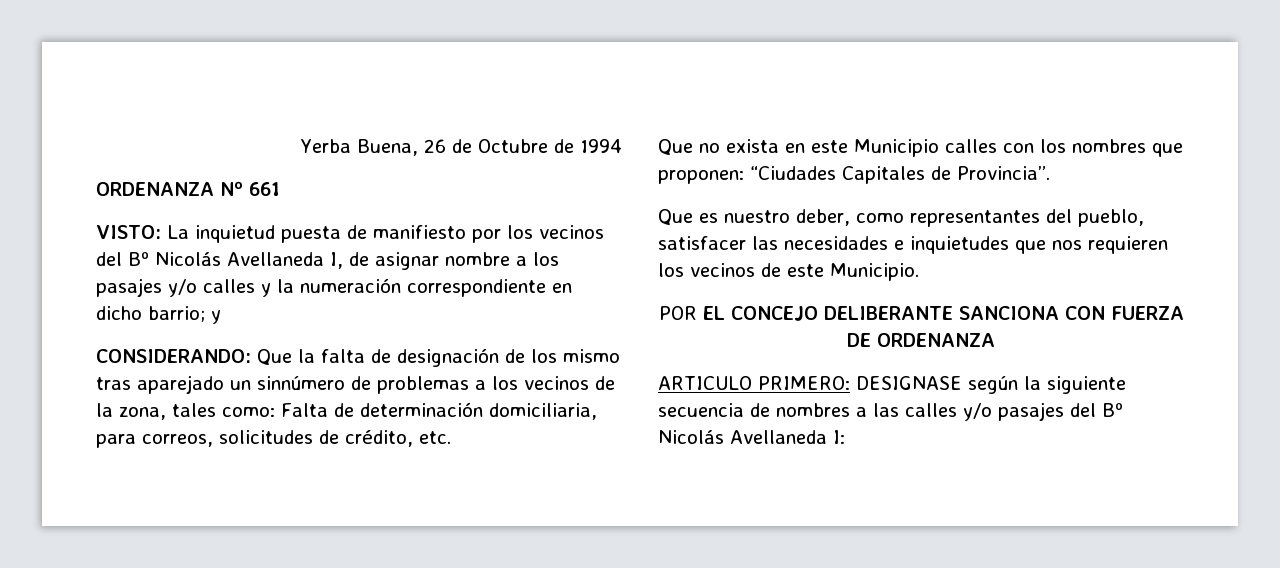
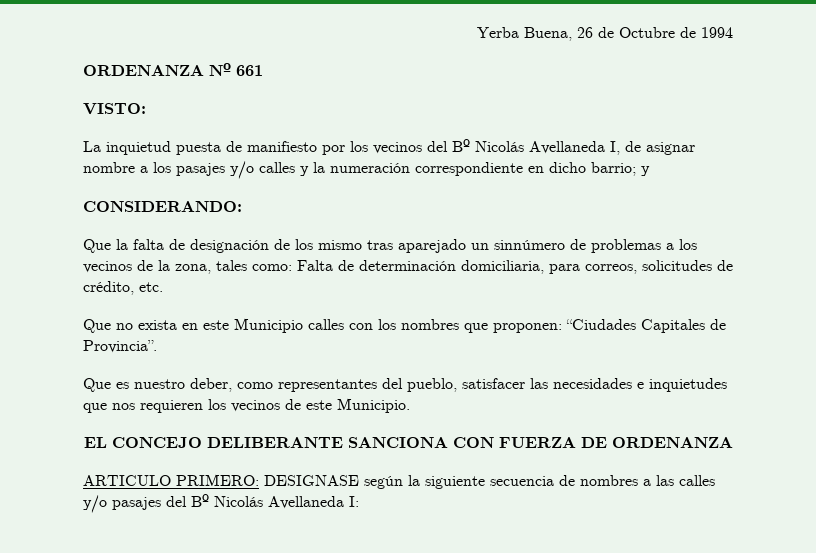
- VISTO: La inquietud puesta de manifiesto por los vecinos del Bº Nicolás Avellaneda I, de asignar nombre a los pasajes y/o calles y la numeración correspondiente en dicho barrio; y
+ VISTO:
+ La inquietud puesta de manifiesto por los vecinos del Bº Nicolás Avellaneda I, de asignar nombre a los pasajes y/o calles y la numeración correspondiente en dicho barrio; y
- CONSIDERANDO: Que la falta de designación de los mismo tras aparejado un sinnúmero de problemas a los vecinos de la zona, tales como: Falta de determinación domiciliaria, para correos, solicitudes de crédito, etc.
+ CONSIDERANDO:
+ Que la falta de designación de los mismo tras aparejado un sinnúmero de problemas a los vecinos de la zona, tales como: Falta de determinación domiciliaria, para correos, solicitudes de crédito, etc.
- POR EL CONCEJO DELIBERANTE SANCIONA CON FUERZA DE ORDENANZA
+ EL CONCEJO DELIBERANTE SANCIONA CON FUERZA DE ORDENANZA

